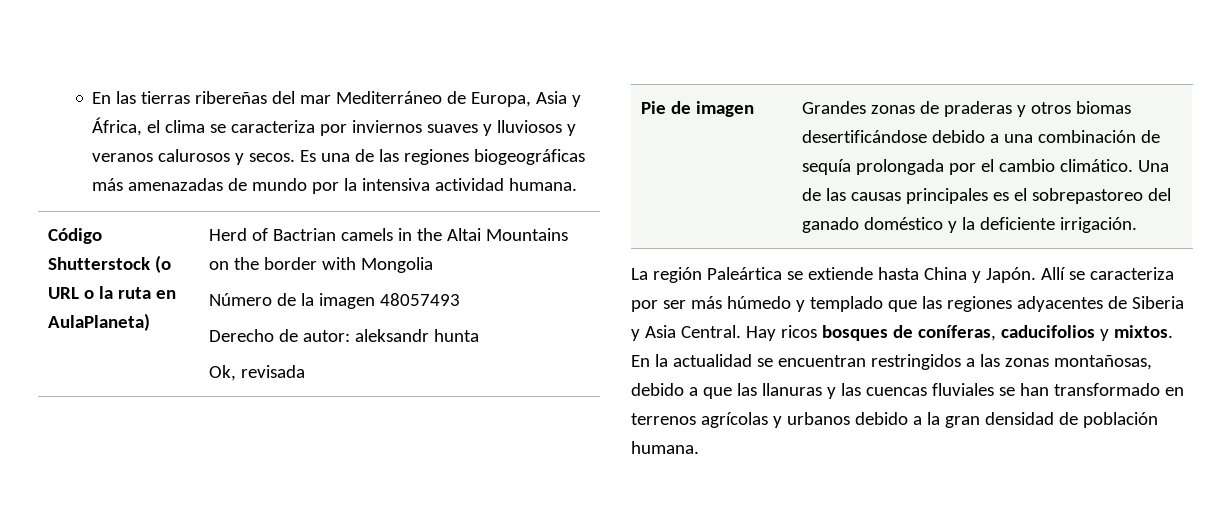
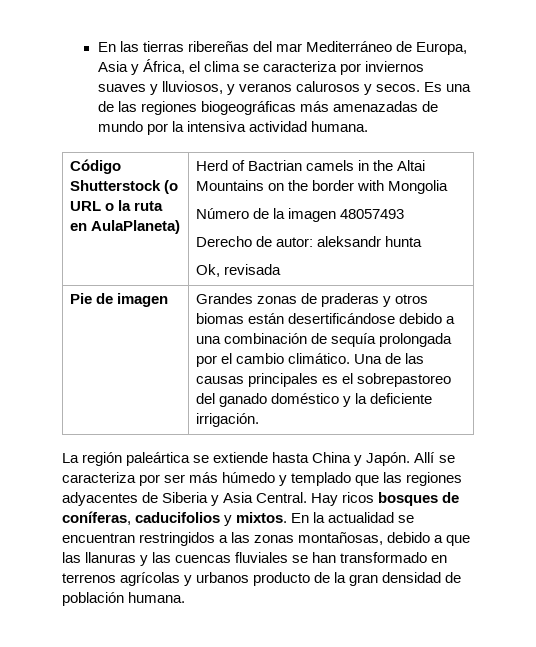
- En las tierras ribereñas del mar Mediterráneo de Europa, Asia y África, el clima se caracteriza por inviernos suaves y lluviosos y veranos calurosos y secos.
+ En las tierras ribereñas del mar Mediterráneo de Europa, Asia y África, el clima se caracteriza por inviernos suaves y lluviosos, y veranos calurosos y secos.
- Pie de imagen | Grandes zonas de praderas y otros biomas desertificándose debido a una combinación de sequía prolongada por el cambio climático. Una de las causas principales es el sobrepastoreo del ganado doméstico y la deficiente irrigación.
+ Pie de imagen | Grandes zonas de praderas y otros biomas están desertificándose debido a una combinación de sequía prolongada por el cambio climático. Una de las causas principales es el sobrepastoreo del ganado doméstico y la deficiente irrigación.
- La región Paleártica se extiende hasta China y Japón.
+ La región paleártica se extiende hasta China y Japón.
- En la actualidad se encuentran restringidos a las zonas montañosas, debido a que las llanuras y las cuencas fluviales se han transformado en terrenos agrícolas y urbanos debido a la gran densidad de población humana.
+ En la actualidad se encuentran restringidos a las zonas montañosas, debido a que las llanuras y las cuencas fluviales se han transformado en terrenos agrícolas y urbanos producto de la gran densidad de población humana.

